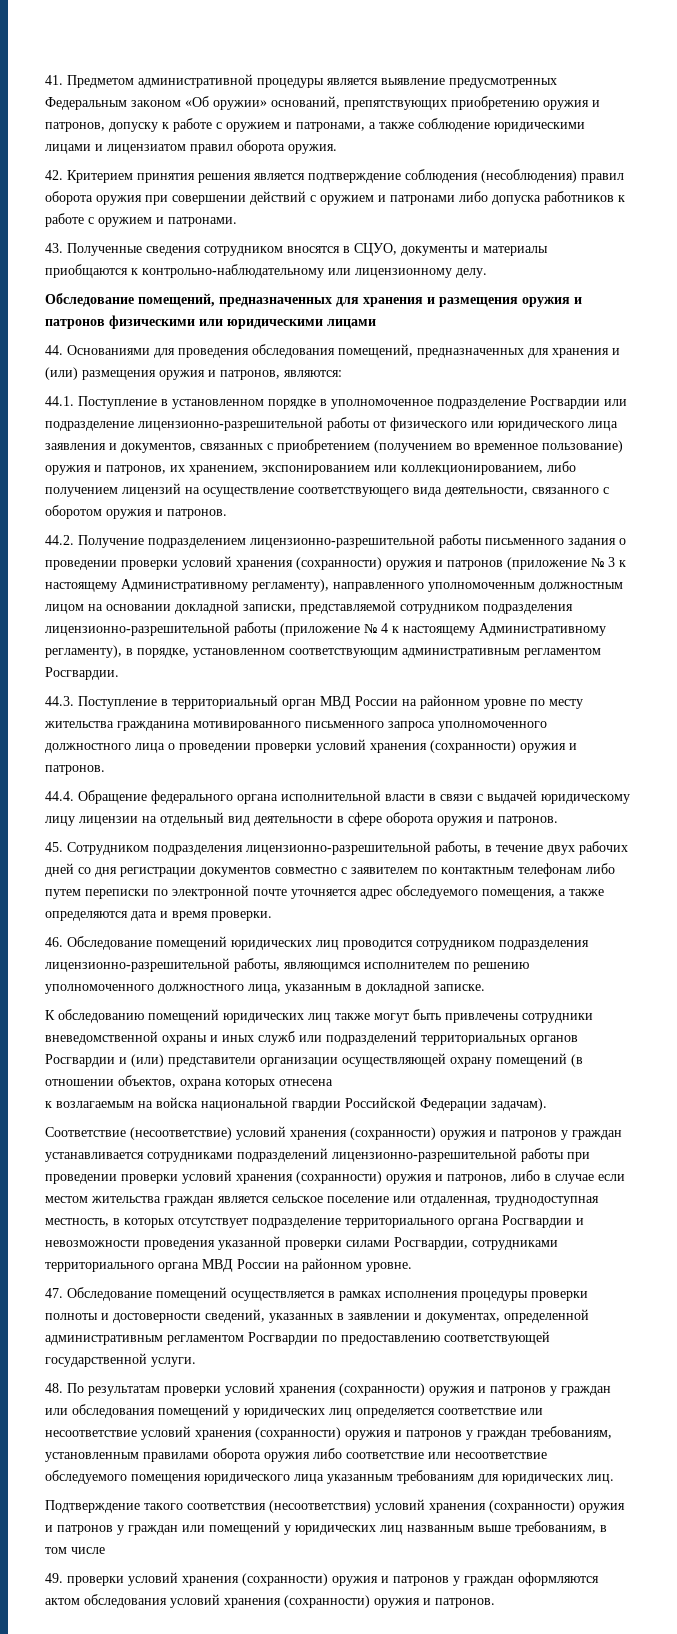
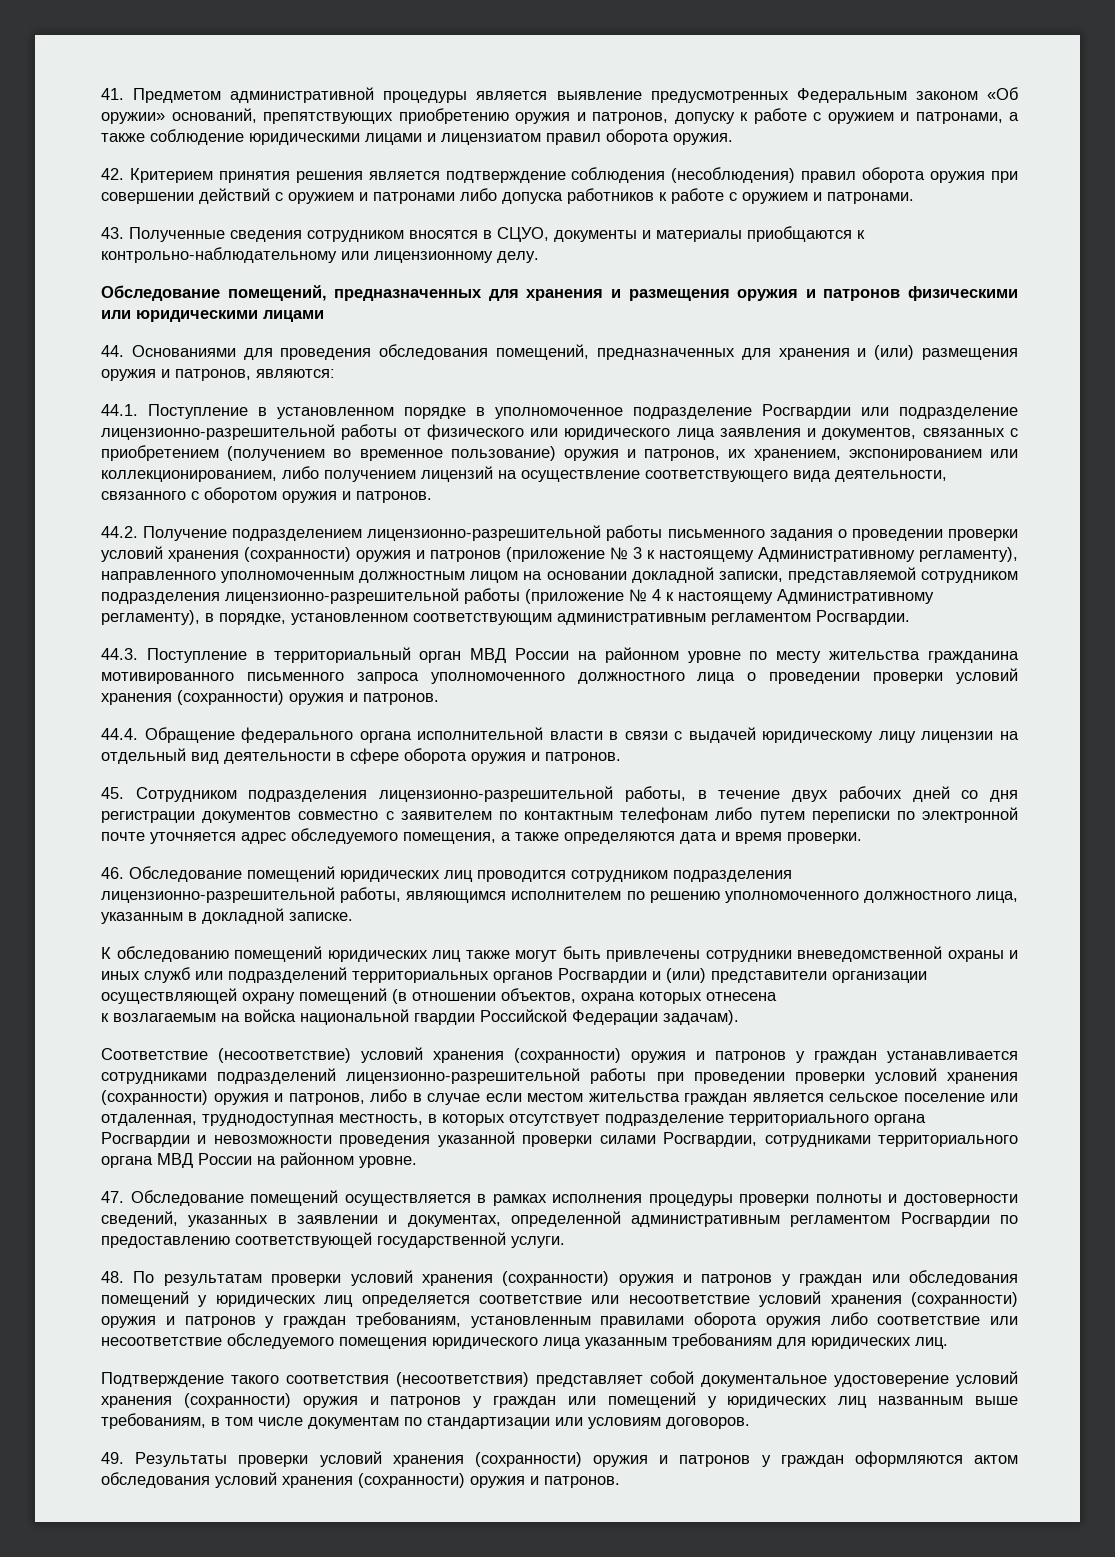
- Подтверждение такого соответствия (несоответствия) условий хранения (сохранности) оружия и патронов у граждан или помещений у юридических лиц названным выше требованиям, в том числе
+ Подтверждение такого соответствия (несоответствия) представляет собой документальное удостоверение условий хранения (сохранности) оружия и патронов у граждан или помещений у юридических лиц названным выше требованиям, в том числе документам по стандартизации или условиям договоров.
- 49. проверки условий хранения (сохранности) оружия и патронов у граждан оформляются актом обследования условий хранения (сохранности) оружия и патронов.
+ 49. Результаты проверки условий хранения (сохранности) оружия и патронов у граждан оформляются актом обследования условий хранения (сохранности) оружия и патронов.

